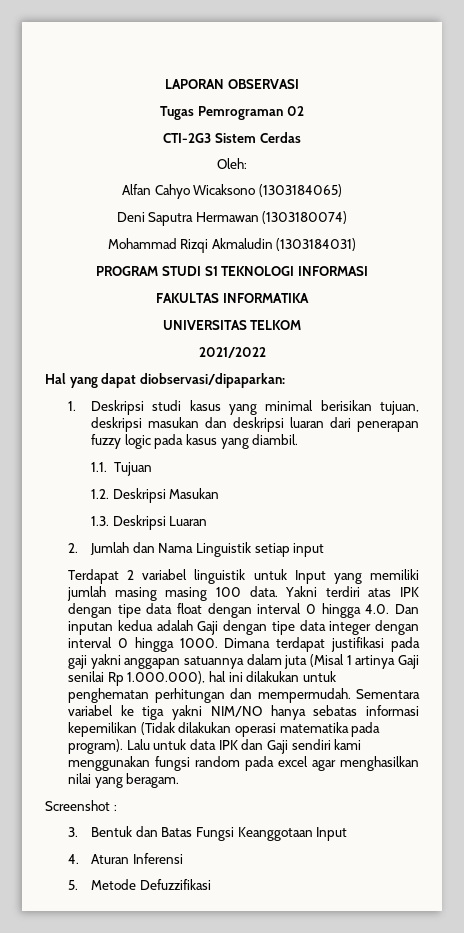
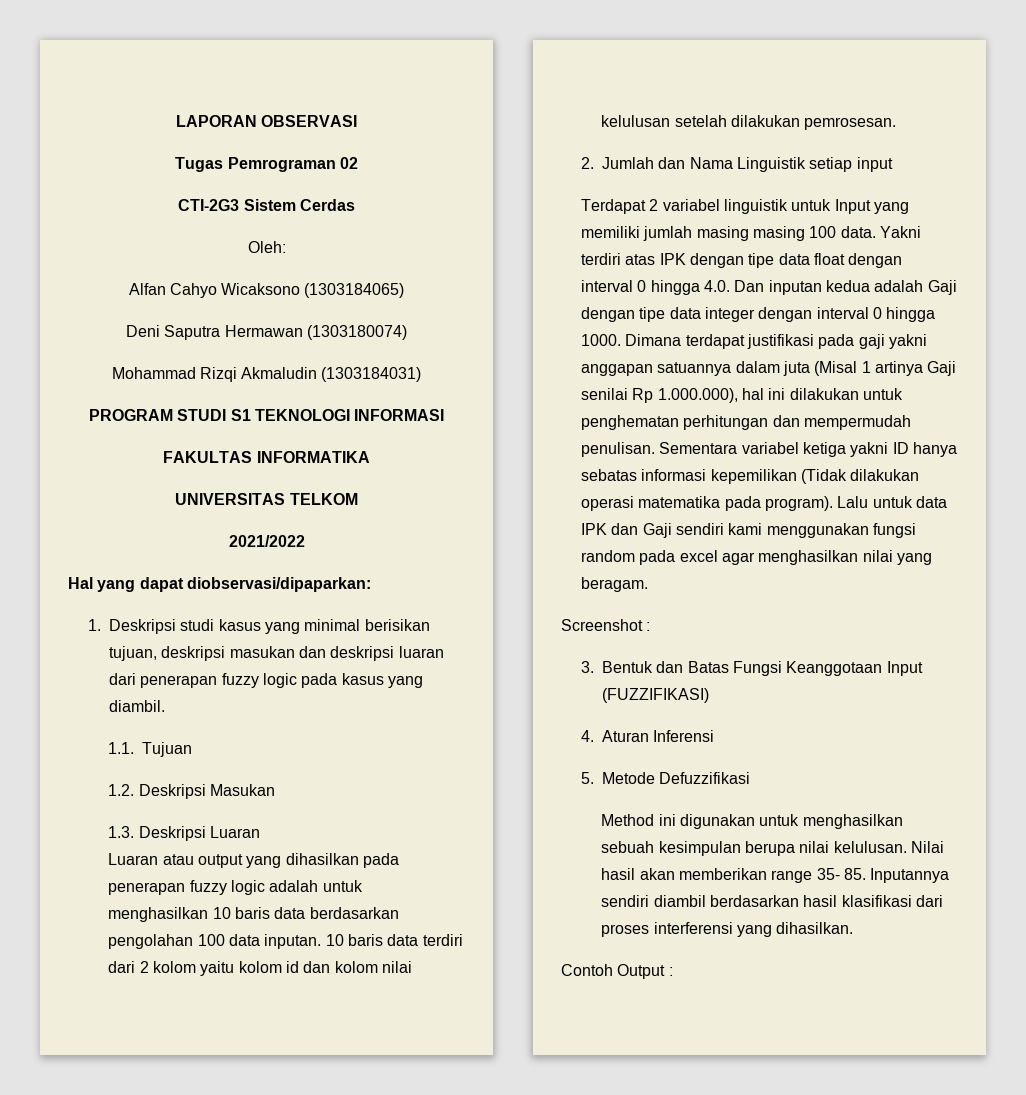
+ Luaran atau output yang dihasilkan pada penerapan fuzzy logic adalah untuk menghasilkan 10 baris data berdasarkan pengolahan 100 data inputan. 10 baris data terdiri dari 2 kolom yaitu kolom id dan kolom nilai kelulusan setelah dilakukan pemrosesan.
- Dimana terdapat justifikasi pada gaji yakni anggapan satuannya dalam juta (Misal 1 artinya Gaji senilai Rp 1.000.000), hal ini dilakukan untuk penghematan perhitungan dan mempermudah. Sementara variabel ke tiga yakni NIM/NO hanya sebatas informasi kepemilikan (Tidak dilakukan operasi matematika pada program).
+ Dimana terdapat justifikasi pada gaji yakni anggapan satuannya dalam juta (Misal 1 artinya Gaji senilai Rp 1.000.000), hal ini dilakukan untuk penghematan perhitungan dan mempermudah penulisan. Sementara variabel ketiga yakni ID hanya sebatas informasi kepemilikan (Tidak dilakukan operasi matematika pada program).
- 3. Bentuk dan Batas Fungsi Keanggotaan Input
+ 3. Bentuk dan Batas Fungsi Keanggotaan Input (FUZZIFIKASI)
+ Method ini digunakan untuk menghasilkan sebuah kesimpulan berupa nilai kelulusan. Nilai hasil akan memberikan range 35- 85. Inputannya sendiri diambil berdasarkan hasil klasifikasi dari proses interferensi yang dihasilkan.
+ Contoh Output :

